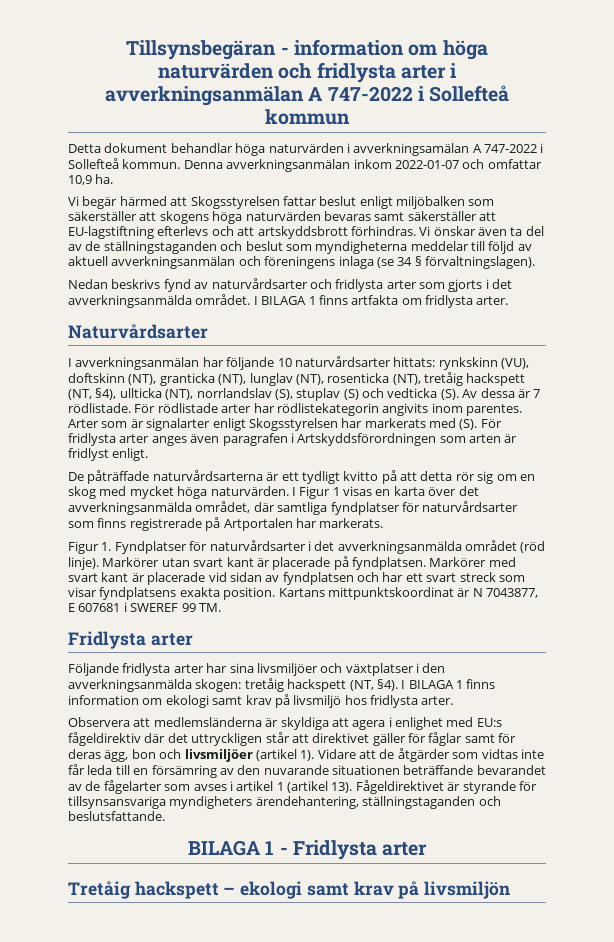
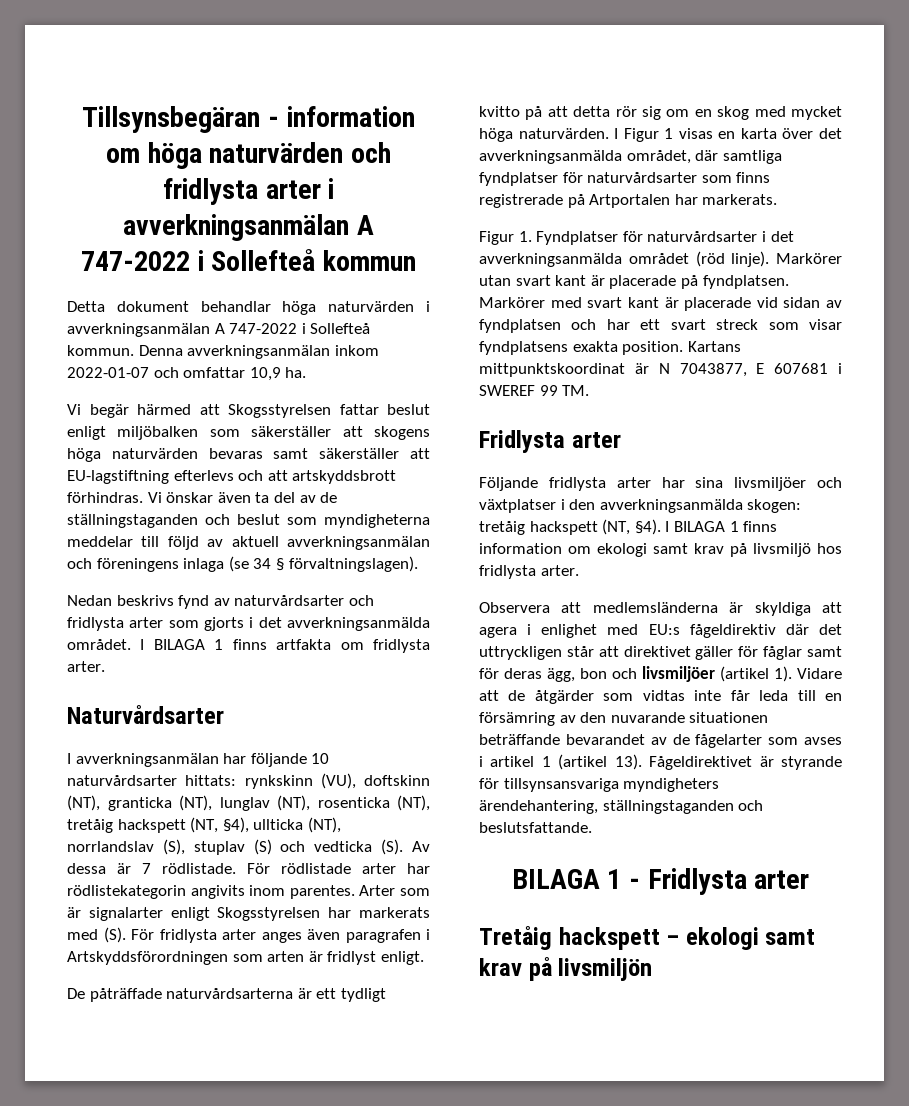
- Detta dokument behandlar höga naturvärden i avverkningsamälan A 747-2022 i Sollefteå kommun.
+ Detta dokument behandlar höga naturvärden i avverkningsanmälan A 747-2022 i Sollefteå kommun.

